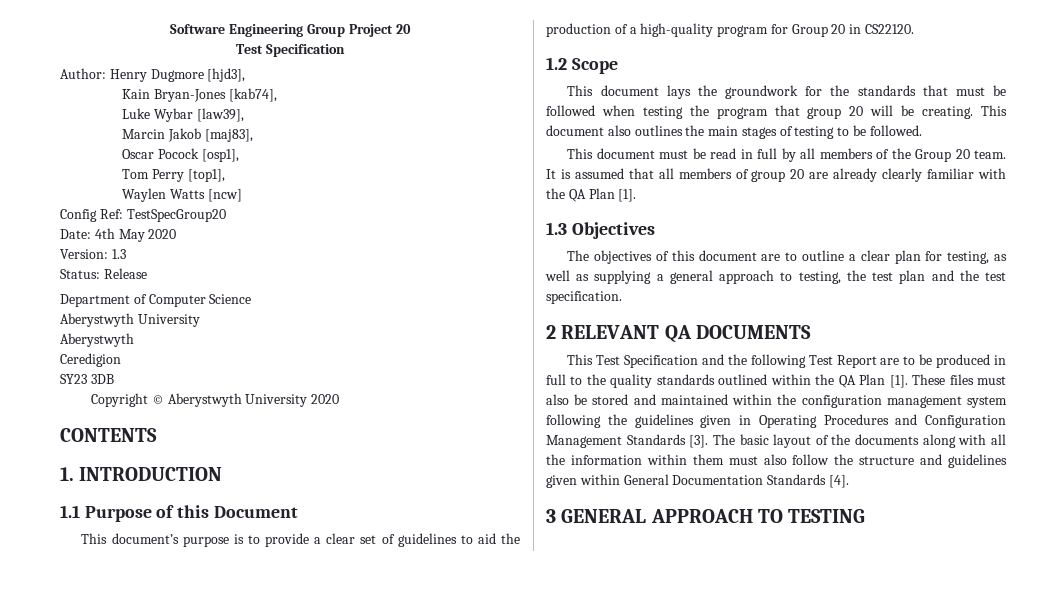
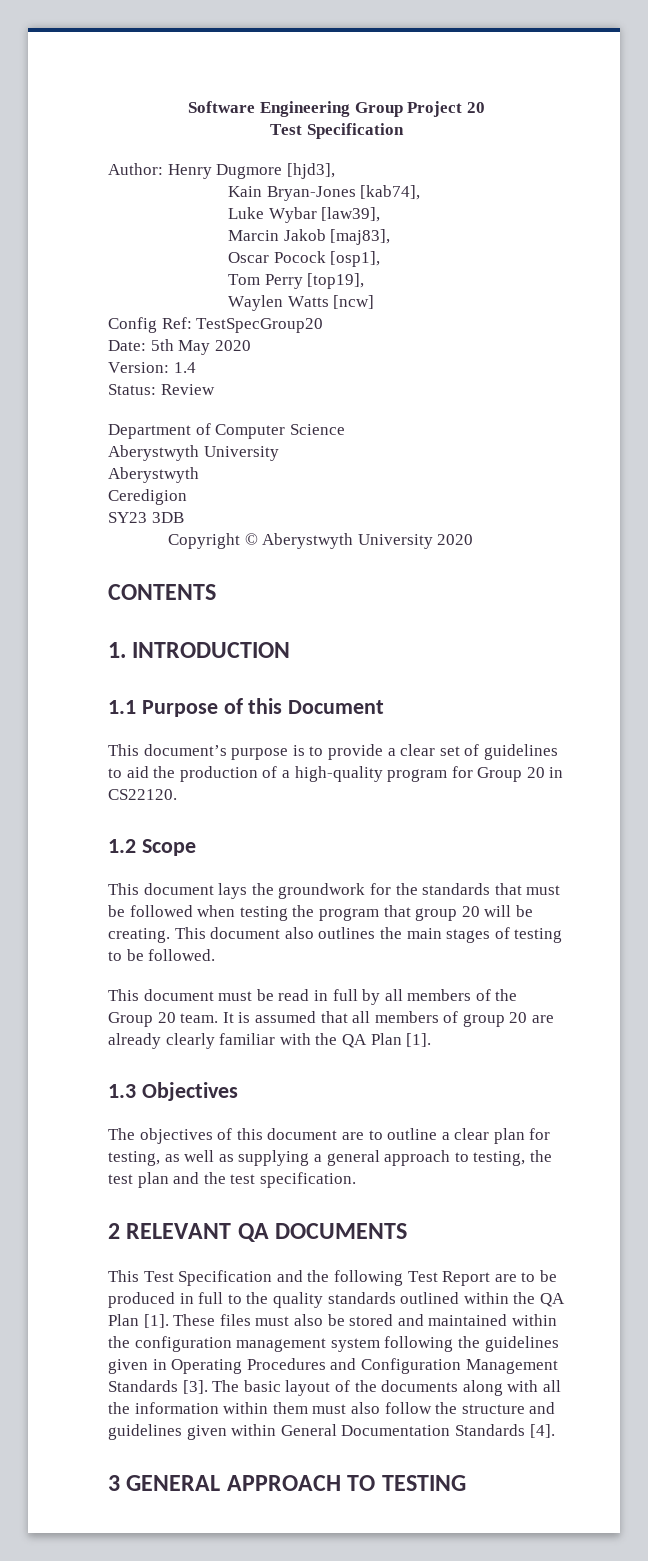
- Tom Perry [top1],
+ Tom Perry [top19],
- Date: 4th May 2020
+ Date: 5th May 2020
- Version: 1.3
+ Version: 1.4
- Status: Release
+ Status: Review

